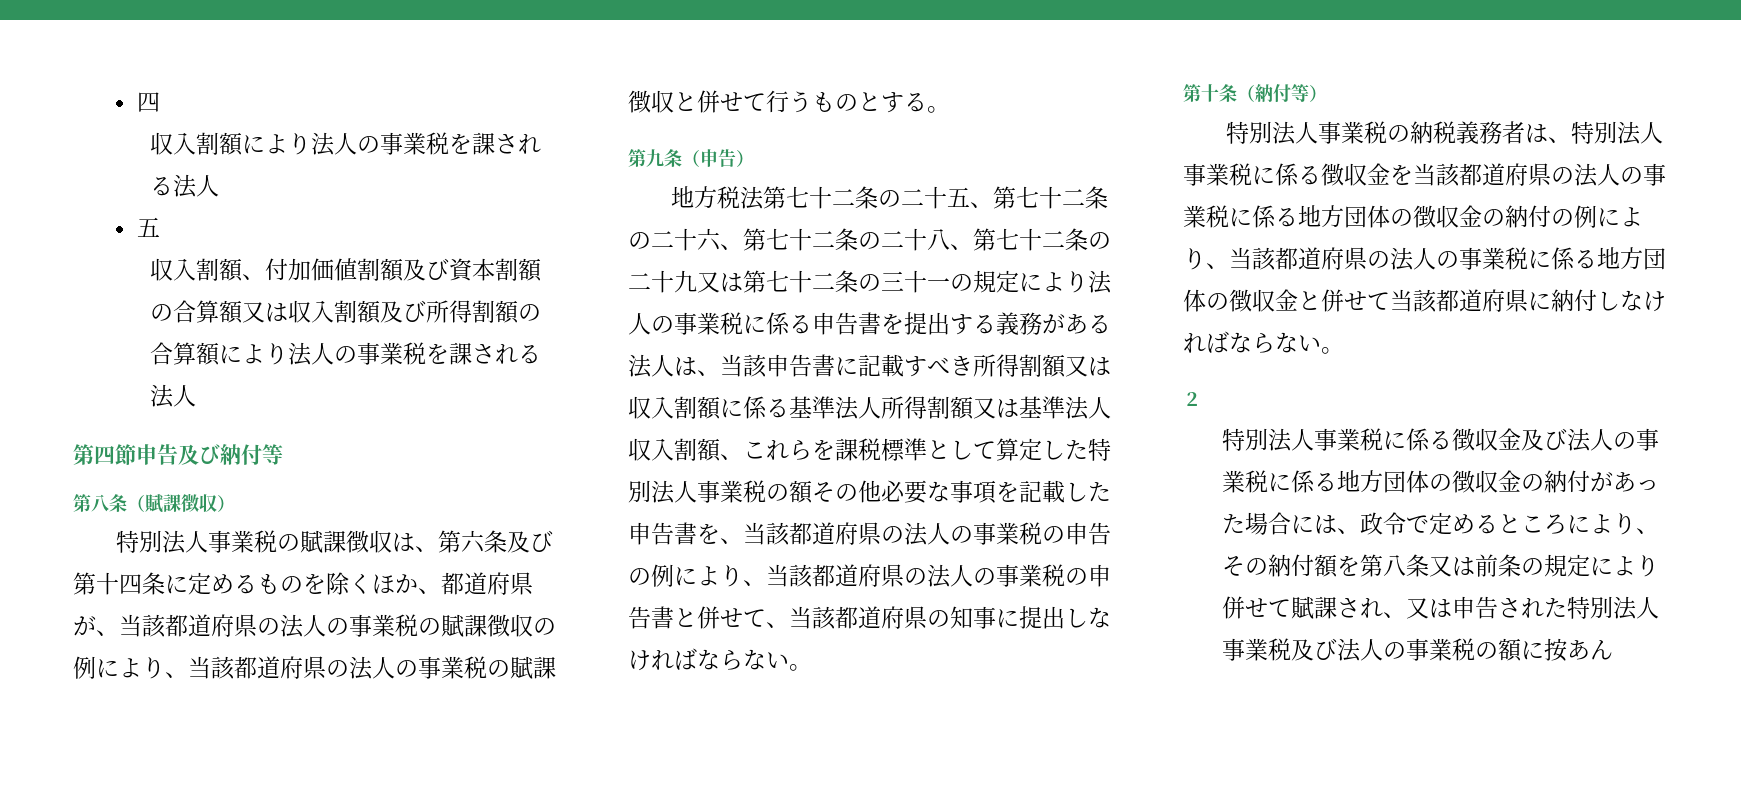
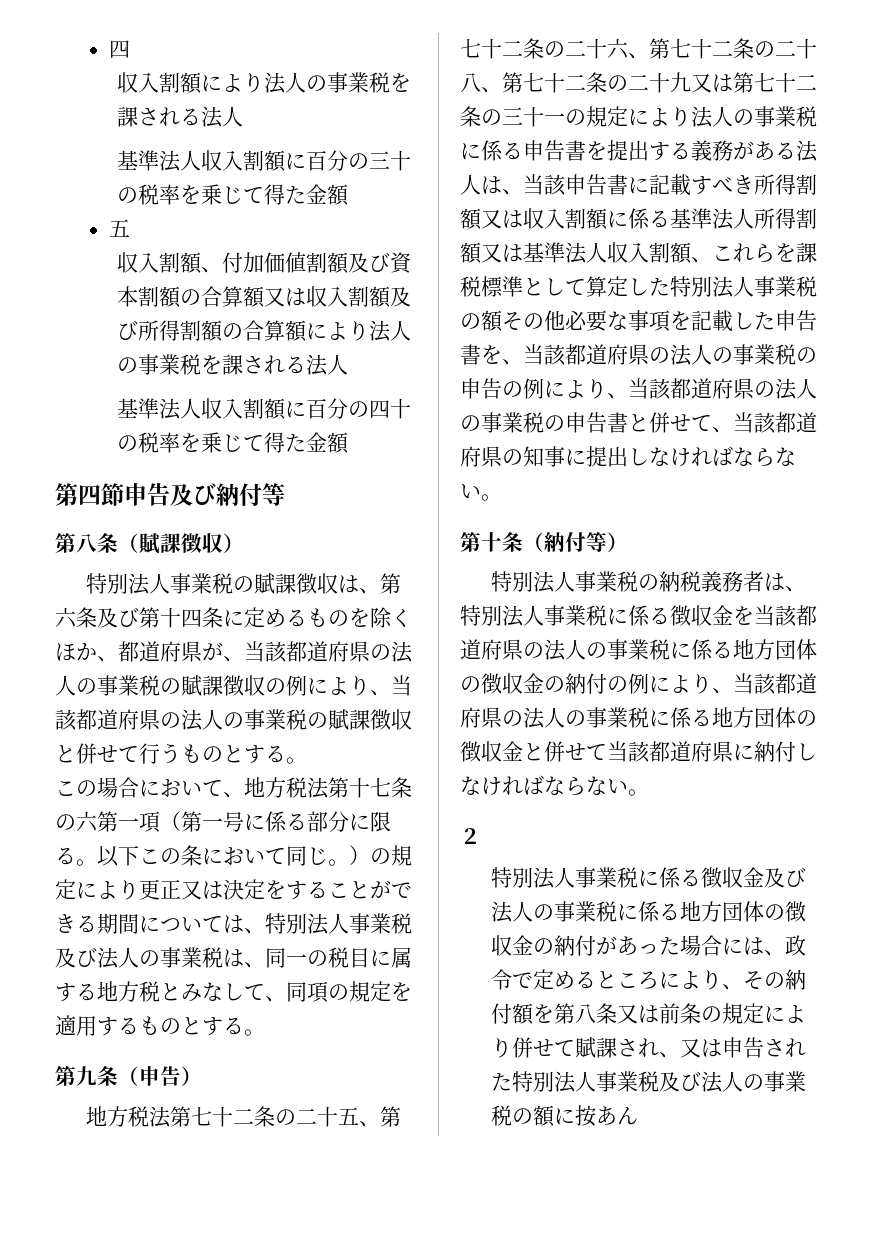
+ 基準法人収入割額に百分の三十の税率を乗じて得た金額
+ 基準法人収入割額に百分の四十の税率を乗じて得た金額
+ この場合において、地方税法第十七条の六第一項（第一号に係る部分に限る。以下この条において同じ。）の規定により更正又は決定をすることができる期間については、特別法人事業税及び法人の事業税は、同一の税目に属する地方税とみなして、同項の規定を適用するものとする。

